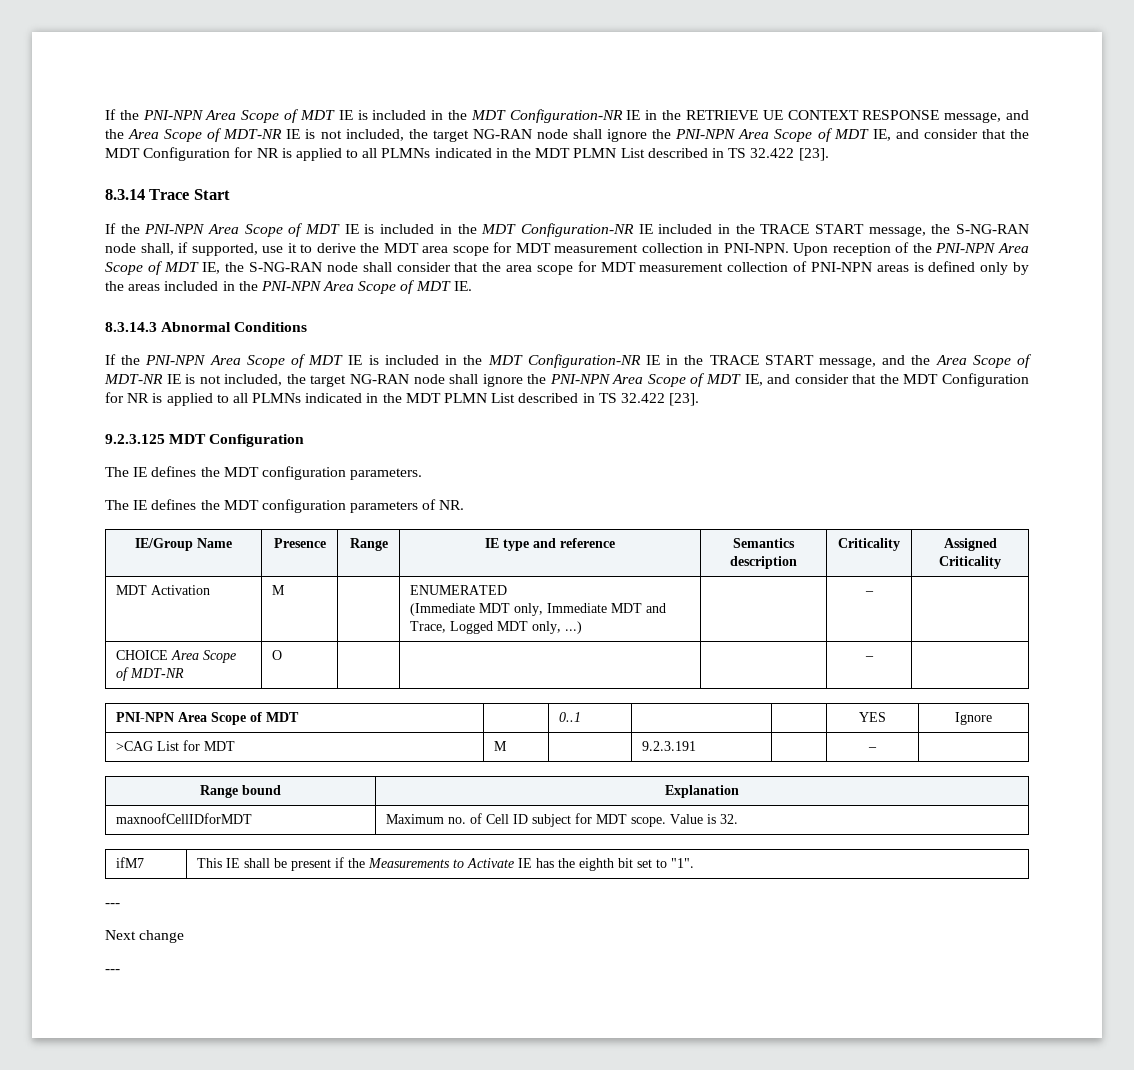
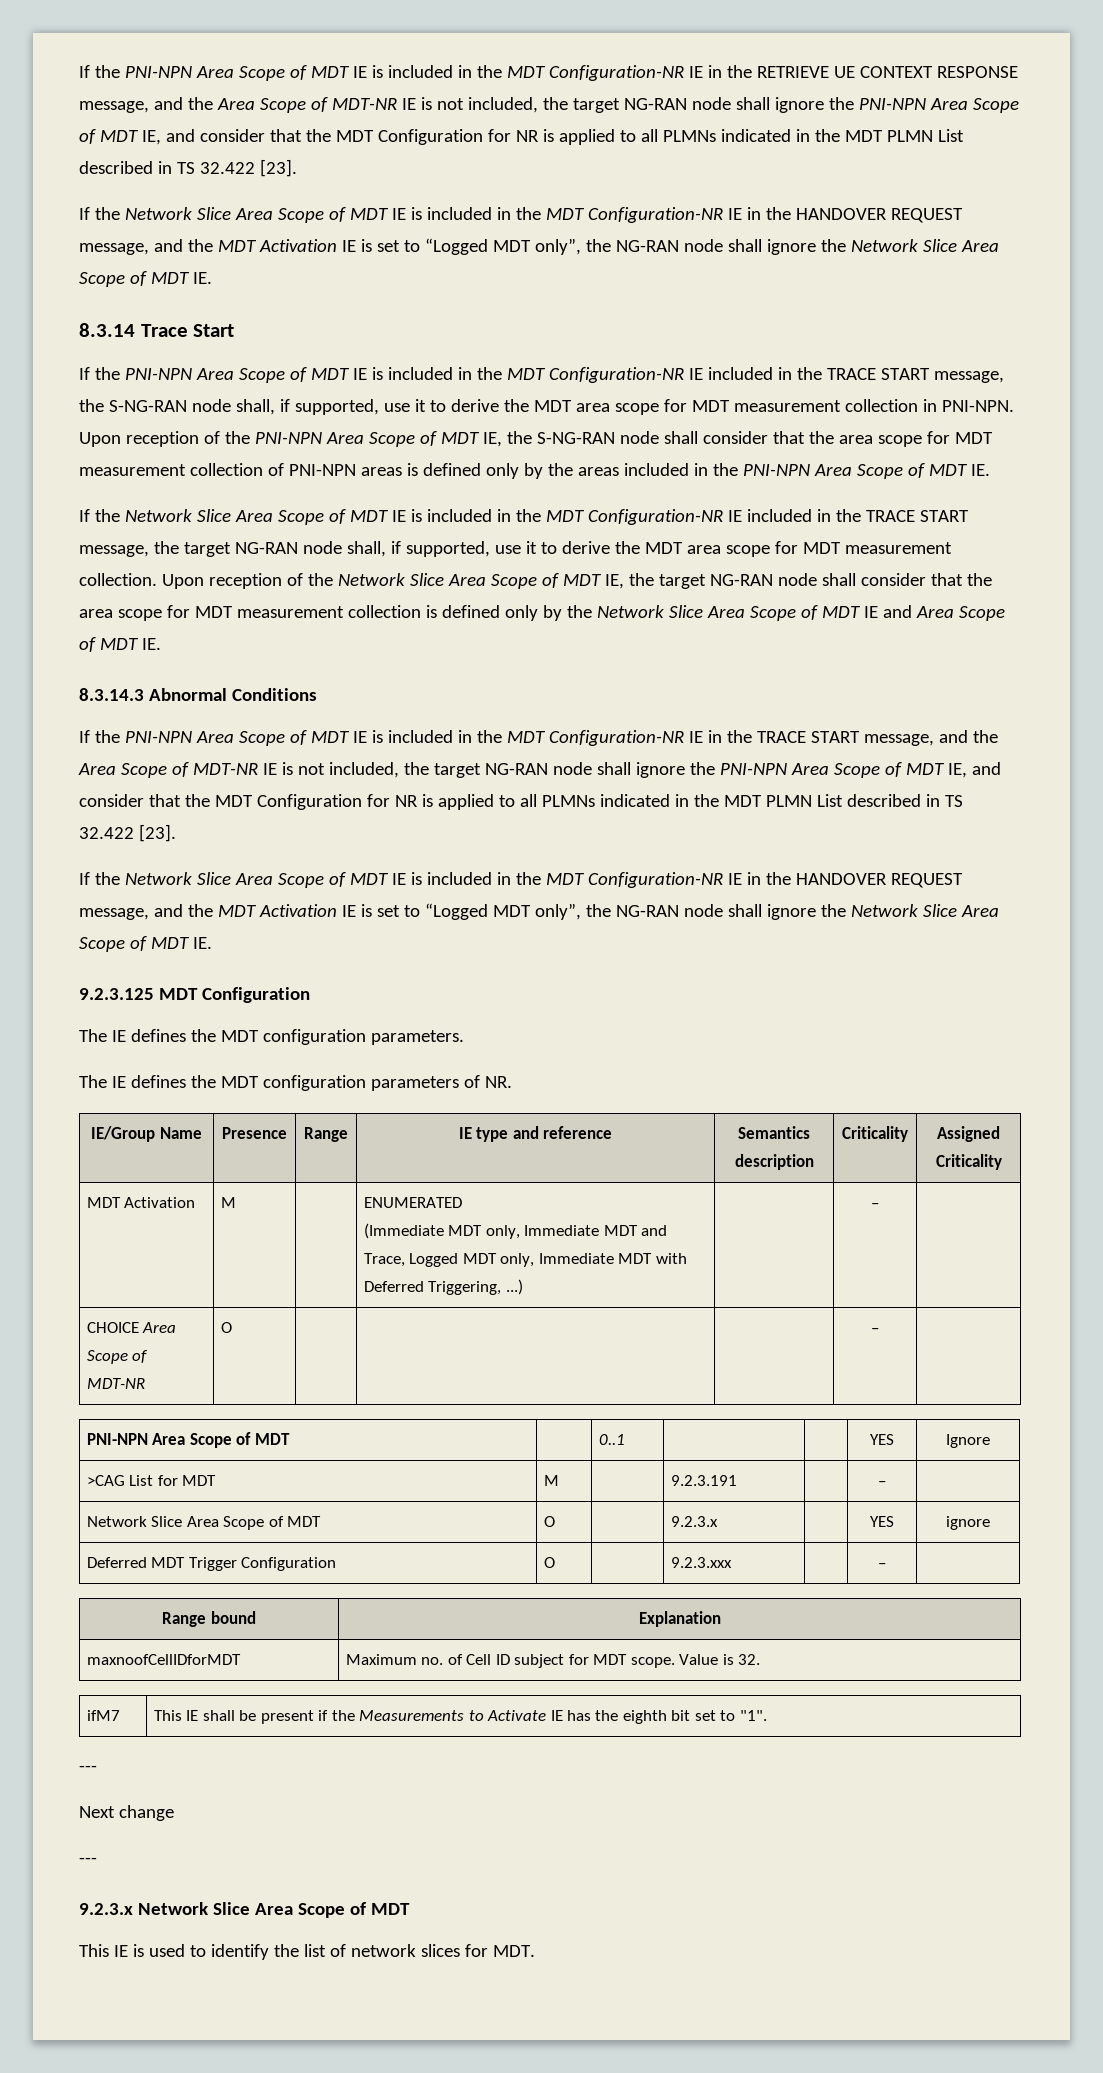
  If the PNI-NPN Area Scope of MDT IE is included in the MDT Configuration-NR IE in the RETRIEVE UE CONTEXT RESPONSE message, and the Area Scope of MDT-NR IE is not included, the target NG-RAN node shall ignore the PNI-NPN Area Scope of MDT IE, and consider that the MDT Configuration for NR is applied to all PLMNs indicated in the MDT PLMN List described in TS 32.422 [23].
+ If the Network Slice Area Scope of MDT IE is included in the MDT Configuration-NR IE in the HANDOVER REQUEST message, and the MDT Activation IE is set to “Logged MDT only”, the NG-RAN node shall ignore the Network Slice Area Scope of MDT IE.
+ If the Network Slice Area Scope of MDT IE is included in the MDT Configuration-NR IE included in the TRACE START message, the target NG-RAN node shall, if supported, use it to derive the MDT area scope for MDT measurement collection. Upon reception of the Network Slice Area Scope of MDT IE, the target NG-RAN node shall consider that the area scope for MDT measurement collection is defined only by the Network Slice Area Scope of MDT IE and Area Scope of MDT IE.
  If the PNI-NPN Area Scope of MDT IE is included in the MDT Configuration-NR IE in the TRACE START message, and the Area Scope of MDT-NR IE is not included, the target NG-RAN node shall ignore the PNI-NPN Area Scope of MDT IE, and consider that the MDT Configuration for NR is applied to all PLMNs indicated in the MDT PLMN List described in TS 32.422 [23].
+ If the Network Slice Area Scope of MDT IE is included in the MDT Configuration-NR IE in the HANDOVER REQUEST message, and the MDT Activation IE is set to “Logged MDT only”, the NG-RAN node shall ignore the Network Slice Area Scope of MDT IE.
  MDT Activation | M | | ENUMERATED
- (Immediate MDT only, Immediate MDT and Trace, Logged MDT only, ...) | | – |
+ (Immediate MDT only, Immediate MDT and Trace, Logged MDT only, Immediate MDT with Deferred Triggering, ...) | | – |
+ Network Slice Area Scope of MDT | O | | 9.2.3.x | | YES | ignore
+ Deferred MDT Trigger Configuration | O | | 9.2.3.xxx | | – |
+ 9.2.3.x Network Slice Area Scope of MDT
+ This IE is used to identify the list of network slices for MDT.

